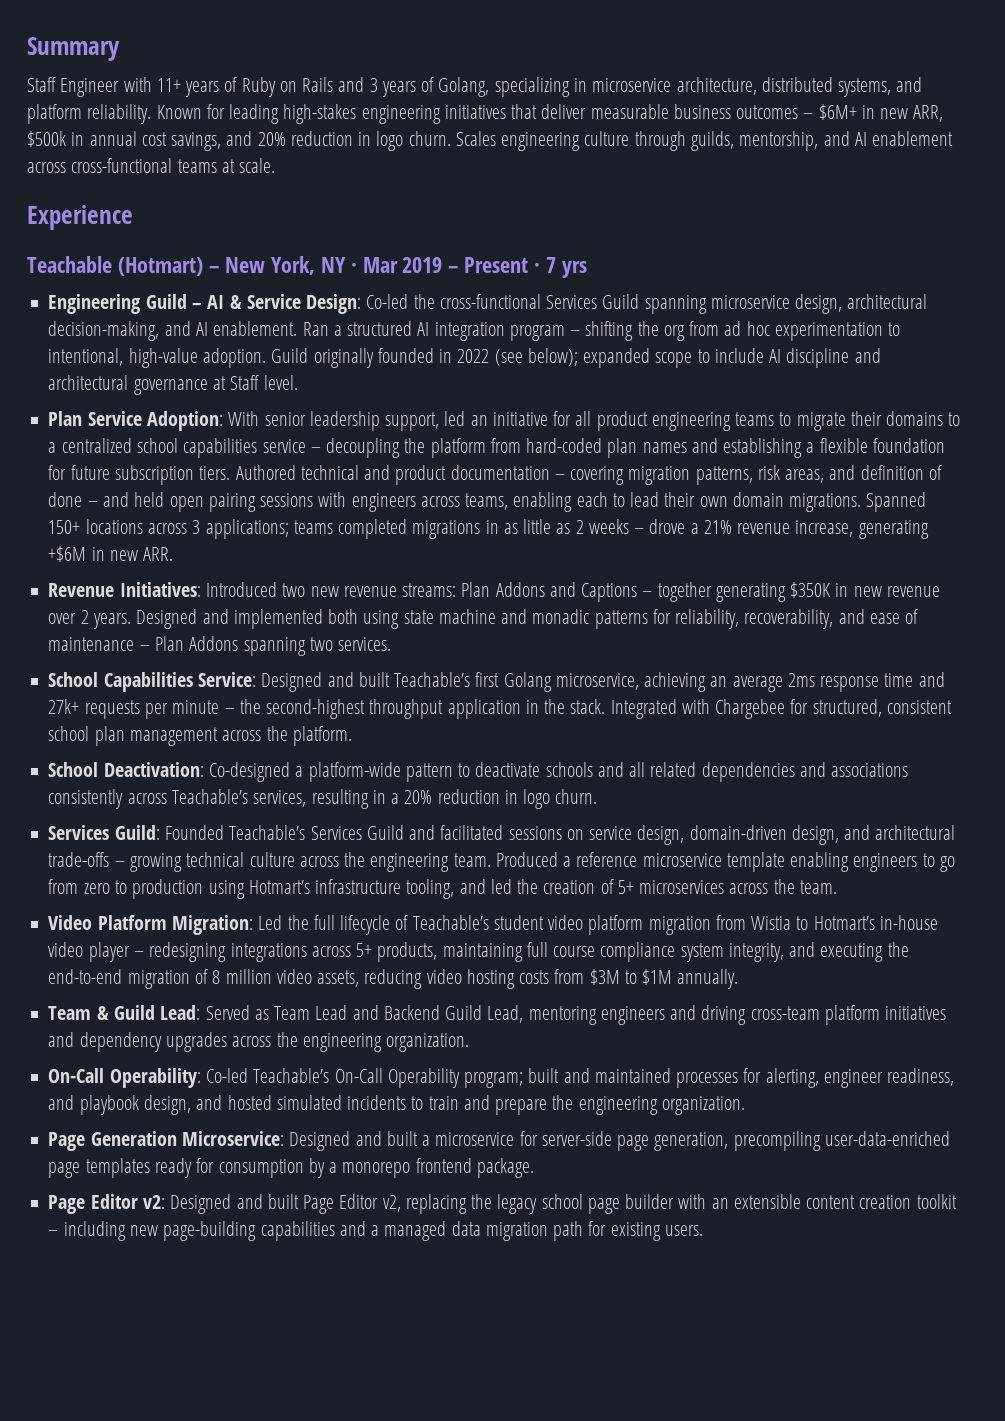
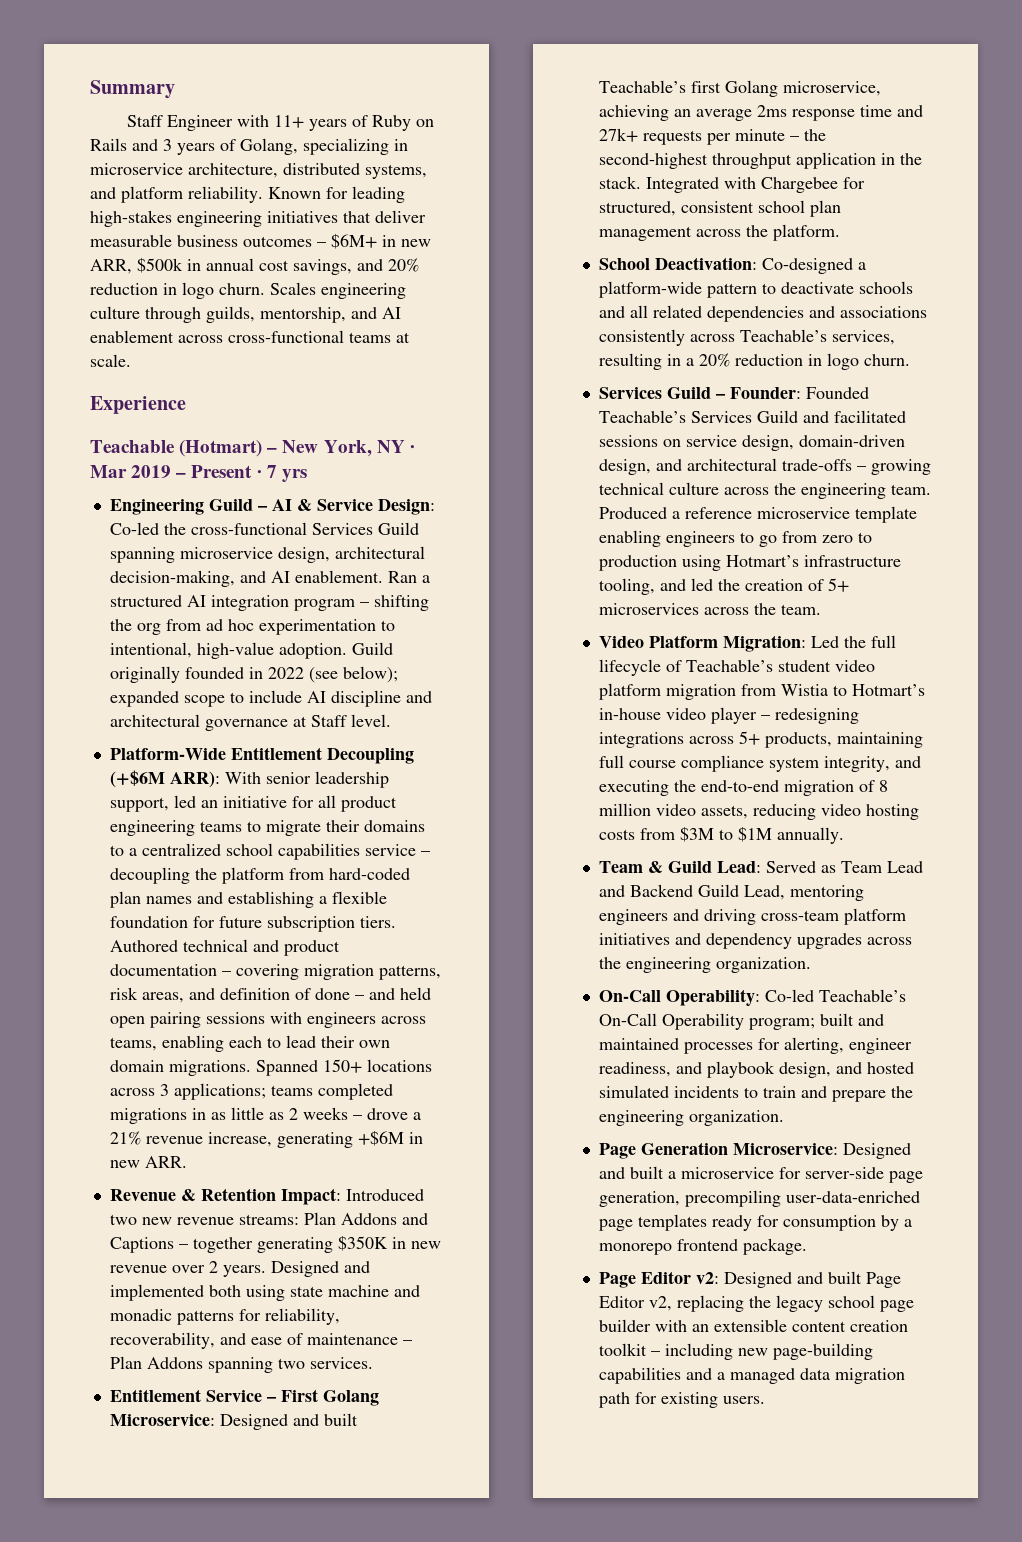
- Plan Service Adoption: With senior leadership support, led an initiative for all product engineering teams to migrate their domains to a centralized school capabilities service – decoupling the platform from hard-coded plan names and establishing a flexible foundation for future subscription tiers.
+ Platform-Wide Entitlement Decoupling (+$6M ARR): With senior leadership support, led an initiative for all product engineering teams to migrate their domains to a centralized school capabilities service – decoupling the platform from hard-coded plan names and establishing a flexible foundation for future subscription tiers.
- Revenue Initiatives: Introduced two new revenue streams: Plan Addons and Captions – together generating $350K in new revenue over 2 years.
+ Revenue & Retention Impact: Introduced two new revenue streams: Plan Addons and Captions – together generating $350K in new revenue over 2 years.
- School Capabilities Service: Designed and built Teachable’s first Golang microservice, achieving an average 2ms response time and 27k+ requests per minute – the second-highest throughput application in the stack.
+ Entitlement Service – First Golang Microservice: Designed and built Teachable’s first Golang microservice, achieving an average 2ms response time and 27k+ requests per minute – the second-highest throughput application in the stack.
- Services Guild: Founded Teachable’s Services Guild and facilitated sessions on service design, domain-driven design, and architectural trade-offs – growing technical culture across the engineering team.
+ Services Guild – Founder: Founded Teachable’s Services Guild and facilitated sessions on service design, domain-driven design, and architectural trade-offs – growing technical culture across the engineering team.

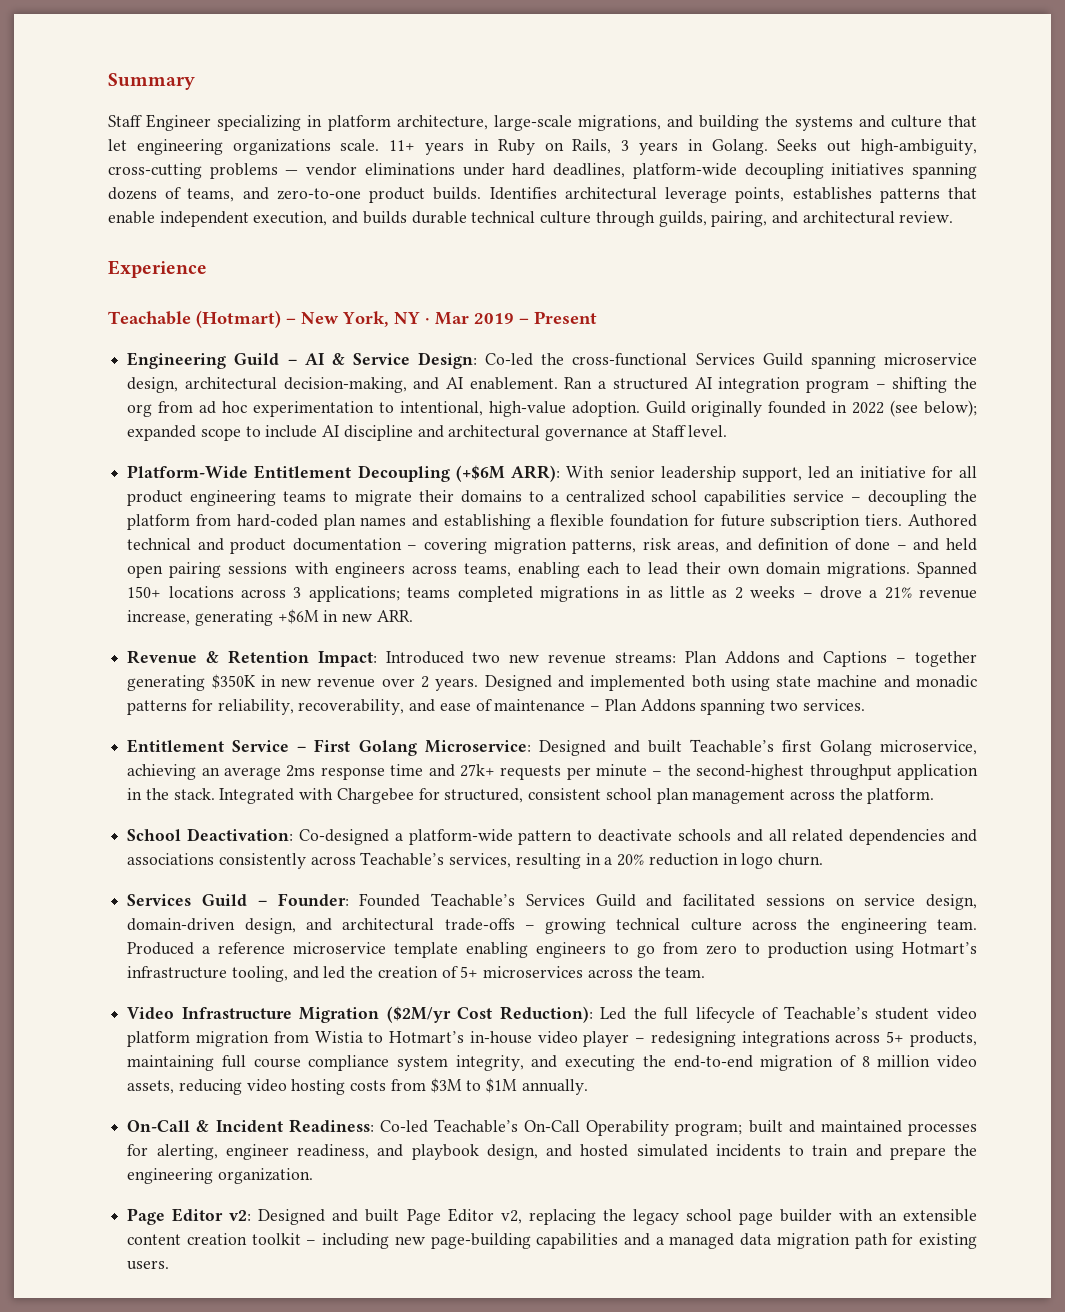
- Staff Engineer with 11+ years of Ruby on Rails and 3 years of Golang, specializing in microservice architecture, distributed systems, and platform reliability. Known for leading high-stakes engineering initiatives that deliver measurable business outcomes – $6M+ in new ARR, $500k in annual cost savings, and 20% reduction in logo churn. Scales engineering culture through guilds, mentorship, and AI enablement across cross-functional teams at scale.
+ Staff Engineer specializing in platform architecture, large-scale migrations, and building the systems and culture that let engineering organizations scale. 11+ years in Ruby on Rails, 3 years in Golang. Seeks out high-ambiguity, cross-cutting problems — vendor eliminations under hard deadlines, platform-wide decoupling initiatives spanning dozens of teams, and zero-to-one product builds. Identifies architectural leverage points, establishes patterns that enable independent execution, and builds durable technical culture through guilds, pairing, and architectural review.
- Teachable (Hotmart) – New York, NY · Mar 2019 – Present · 7 yrs
+ Teachable (Hotmart) – New York, NY · Mar 2019 – Present
- Video Platform Migration: Led the full lifecycle of Teachable’s student video platform migration from Wistia to Hotmart’s in-house video player – redesigning integrations across 5+ products, maintaining full course compliance system integrity, and executing the end-to-end migration of 8 million video assets, reducing video hosting costs from $3M to $1M annually.
+ Video Infrastructure Migration ($2M/yr Cost Reduction): Led the full lifecycle of Teachable’s student video platform migration from Wistia to Hotmart’s in-house video player – redesigning integrations across 5+ products, maintaining full course compliance system integrity, and executing the end-to-end migration of 8 million video assets, reducing video hosting costs from $3M to $1M annually.
- Team & Guild Lead: Served as Team Lead and Backend Guild Lead, mentoring engineers and driving cross-team platform initiatives and dependency upgrades across the engineering organization.
- On-Call Operability: Co-led Teachable’s On-Call Operability program; built and maintained processes for alerting, engineer readiness, and playbook design, and hosted simulated incidents to train and prepare the engineering organization.
+ On-Call & Incident Readiness: Co-led Teachable’s On-Call Operability program; built and maintained processes for alerting, engineer readiness, and playbook design, and hosted simulated incidents to train and prepare the engineering organization.
- Page Generation Microservice: Designed and built a microservice for server-side page generation, precompiling user-data-enriched page templates ready for consumption by a monorepo frontend package.

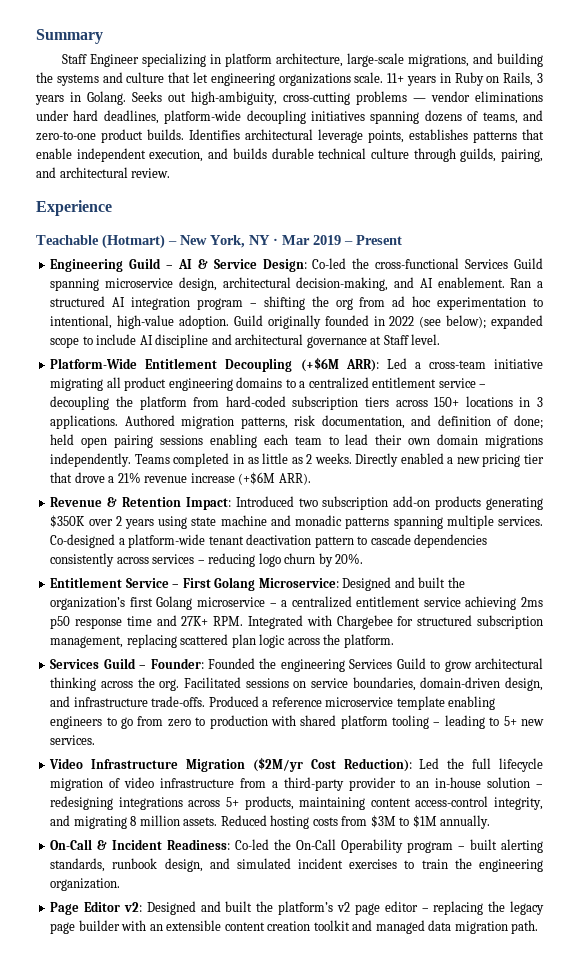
- Platform-Wide Entitlement Decoupling (+$6M ARR): With senior leadership support, led an initiative for all product engineering teams to migrate their domains to a centralized school capabilities service – decoupling the platform from hard-coded plan names and establishing a flexible foundation for future subscription tiers. Authored technical and product documentation – covering migration patterns, risk areas, and definition of done – and held open pairing sessions with engineers across teams, enabling each to lead their own domain migrations. Spanned 150+ locations across 3 applications; teams completed migrations in as little as 2 weeks – drove a 21% revenue increase, generating +$6M in new ARR.
+ Platform-Wide Entitlement Decoupling (+$6M ARR): Led a cross-team initiative migrating all product engineering domains to a centralized entitlement service – decoupling the platform from hard-coded subscription tiers across 150+ locations in 3 applications. Authored migration patterns, risk documentation, and definition of done; held open pairing sessions enabling each team to lead their own domain migrations independently. Teams completed in as little as 2 weeks. Directly enabled a new pricing tier that drove a 21% revenue increase (+$6M ARR).
- Revenue & Retention Impact: Introduced two new revenue streams: Plan Addons and Captions – together generating $350K in new revenue over 2 years. Designed and implemented both using state machine and monadic patterns for reliability, recoverability, and ease of maintenance – Plan Addons spanning two services.
+ Revenue & Retention Impact: Introduced two subscription add-on products generating $350K over 2 years using state machine and monadic patterns spanning multiple services. Co-designed a platform-wide tenant deactivation pattern to cascade dependencies consistently across services – reducing logo churn by 20%.
- Entitlement Service – First Golang Microservice: Designed and built Teachable’s first Golang microservice, achieving an average 2ms response time and 27k+ requests per minute – the second-highest throughput application in the stack. Integrated with Chargebee for structured, consistent school plan management across the platform.
- School Deactivation: Co-designed a platform-wide pattern to deactivate schools and all related dependencies and associations consistently across Teachable’s services, resulting in a 20% reduction in logo churn.
+ Entitlement Service – First Golang Microservice: Designed and built the organization’s first Golang microservice – a centralized entitlement service achieving 2ms p50 response time and 27K+ RPM. Integrated with Chargebee for structured subscription management, replacing scattered plan logic across the platform.
- Services Guild – Founder: Founded Teachable’s Services Guild and facilitated sessions on service design, domain-driven design, and architectural trade-offs – growing technical culture across the engineering team.
+ Services Guild – Founder: Founded the engineering Services Guild to grow architectural thinking across the org. Facilitated sessions on service boundaries, domain-driven design, and infrastructure trade-offs.
- Produced a reference microservice template enabling engineers to go from zero to production using Hotmart’s infrastructure tooling, and led the creation of 5+ microservices across the team.
+ Produced a reference microservice template enabling engineers to go from zero to production with shared platform tooling – leading to 5+ new services.
- Video Infrastructure Migration ($2M/yr Cost Reduction): Led the full lifecycle of Teachable’s student video platform migration from Wistia to Hotmart’s in-house video player – redesigning integrations across 5+ products, maintaining full course compliance system integrity, and executing the end-to-end migration of 8 million video assets, reducing video hosting costs from $3M to $1M annually.
+ Video Infrastructure Migration ($2M/yr Cost Reduction): Led the full lifecycle migration of video infrastructure from a third-party provider to an in-house solution – redesigning integrations across 5+ products, maintaining content access-control integrity, and migrating 8 million assets. Reduced hosting costs from $3M to $1M annually.
- On-Call & Incident Readiness: Co-led Teachable’s On-Call Operability program; built and maintained processes for alerting, engineer readiness, and playbook design, and hosted simulated incidents to train and prepare the engineering organization.
+ On-Call & Incident Readiness: Co-led the On-Call Operability program – built alerting standards, runbook design, and simulated incident exercises to train the engineering organization.
- Page Editor v2: Designed and built Page Editor v2, replacing the legacy school page builder with an extensible content creation toolkit – including new page-building capabilities and a managed data migration path for existing users.
+ Page Editor v2: Designed and built the platform’s v2 page editor – replacing the legacy page builder with an extensible content creation toolkit and managed data migration path.

